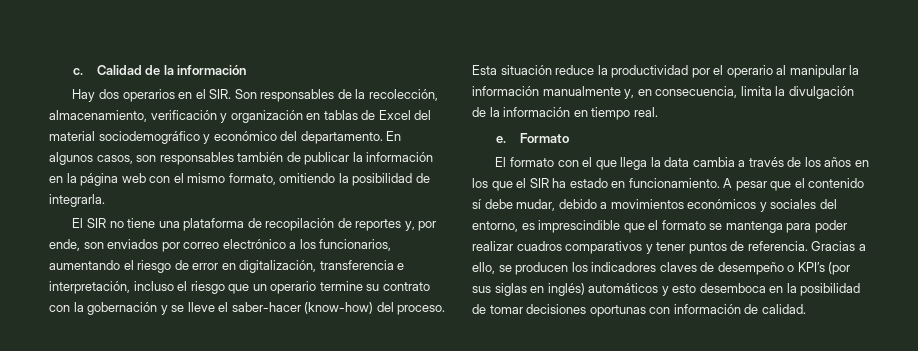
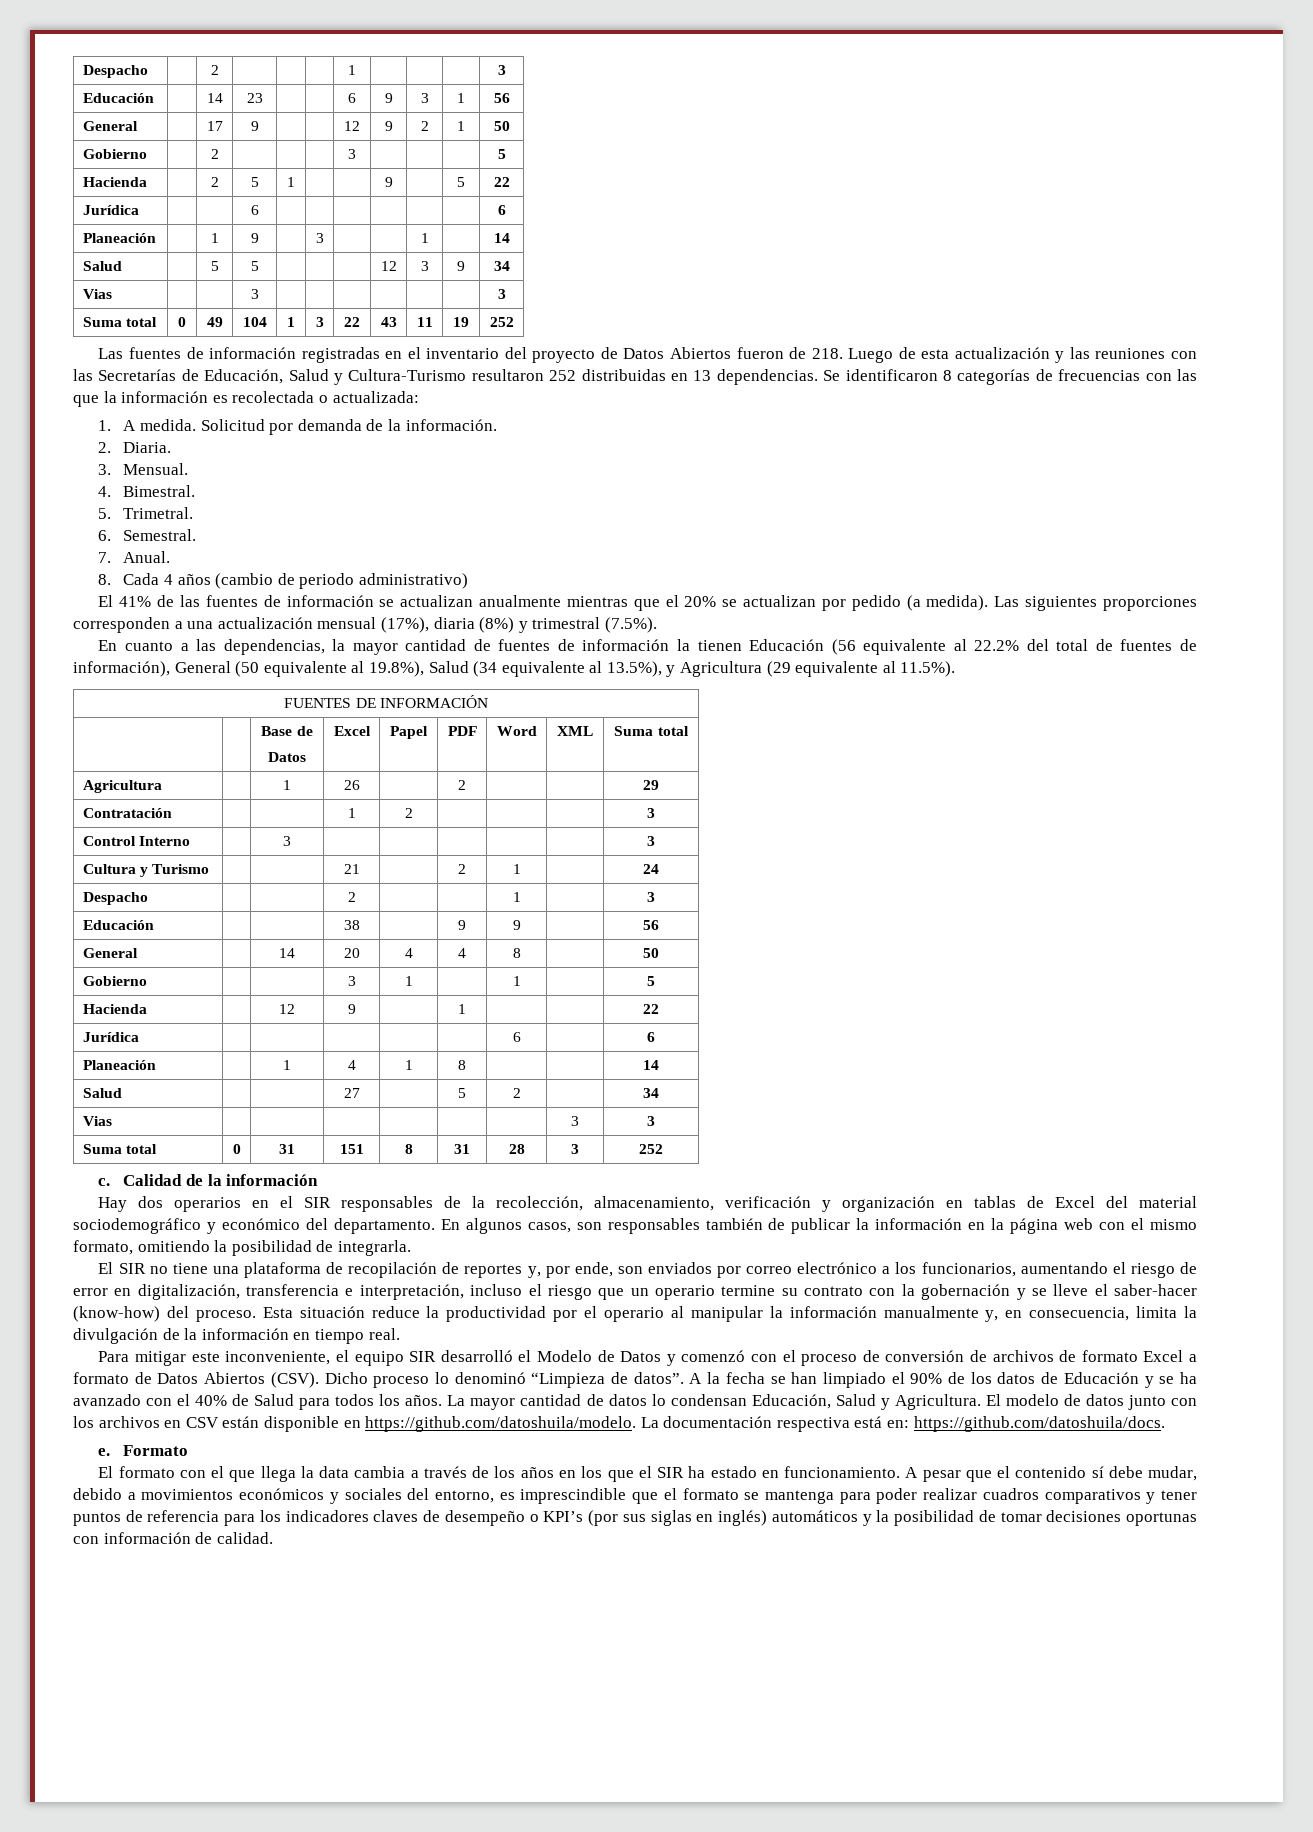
+ Despacho | | 2 | | | | 1 | | | | 3
+ Educación | | 14 | 23 | | | 6 | 9 | 3 | 1 | 56
+ General | | 17 | 9 | | | 12 | 9 | 2 | 1 | 50
+ Gobierno | | 2 | | | | 3 | | | | 5
+ Hacienda | | 2 | 5 | 1 | | | 9 | | 5 | 22
+ Jurídica | | | 6 | | | | | | | 6
+ Planeación | | 1 | 9 | | 3 | | | 1 | | 14
+ Salud | | 5 | 5 | | | | 12 | 3 | 9 | 34
+ Vias | | | 3 | | | | | | | 3
+ Suma total | 0 | 49 | 104 | 1 | 3 | 22 | 43 | 11 | 19 | 252
+ Las fuentes de información registradas en el inventario del proyecto de Datos Abiertos fueron de 218. Luego de esta actualización y las reuniones con las Secretarías de Educación, Salud y Cultura-Turismo resultaron 252 distribuidas en 13 dependencias. Se identificaron 8 categorías de frecuencias con las que la información es recolectada o actualizada:
+ 1. A medida. Solicitud por demanda de la información.
+ 2. Diaria.
+ 3. Mensual.
+ 4. Bimestral.
+ 5. Trimetral.
+ 6. Semestral.
+ 7. Anual.
+ 8. Cada 4 años (cambio de periodo administrativo)
+ El 41% de las fuentes de información se actualizan anualmente mientras que el 20% se actualizan por pedido (a medida). Las siguientes proporciones corresponden a una actualización mensual (17%), diaria (8%) y trimestral (7.5%).
+ En cuanto a las dependencias, la mayor cantidad de fuentes de información la tienen Educación (56 equivalente al 22.2% del total de fuentes de información), General (50 equivalente al 19.8%), Salud (34 equivalente al 13.5%), y Agricultura (29 equivalente al 11.5%).
+ FUENTES DE INFORMACIÓN
+ | | Base de
+ Datos | Excel | Papel | PDF | Word | XML | Suma total
+ Agricultura | | 1 | 26 | | 2 | | | 29
+ Contratación | | | 1 | 2 | | | | 3
+ Control Interno | | 3 | | | | | | 3
+ Cultura y Turismo | | | 21 | | 2 | 1 | | 24
+ Despacho | | | 2 | | | 1 | | 3
+ Educación | | | 38 | | 9 | 9 | | 56
+ General | | 14 | 20 | 4 | 4 | 8 | | 50
+ Gobierno | | | 3 | 1 | | 1 | | 5
+ Hacienda | | 12 | 9 | | 1 | | | 22
+ Jurídica | | | | | | 6 | | 6
+ Planeación | | 1 | 4 | 1 | 8 | | | 14
+ Salud | | | 27 | | 5 | 2 | | 34
+ Vias | | | | | | | 3 | 3
+ Suma total | 0 | 31 | 151 | 8 | 31 | 28 | 3 | 252
- Hay dos operarios en el SIR. Son responsables de la recolección, almacenamiento, verificación y organización en tablas de Excel del material sociodemográfico y económico del departamento.
+ Hay dos operarios en el SIR responsables de la recolección, almacenamiento, verificación y organización en tablas de Excel del material sociodemográfico y económico del departamento.
+ Para mitigar este inconveniente, el equipo SIR desarrolló el Modelo de Datos y comenzó con el proceso de conversión de archivos de formato Excel a formato de Datos Abiertos (CSV). Dicho proceso lo denominó “Limpieza de datos”. A la fecha se han limpiado el 90% de los datos de Educación y se ha avanzado con el 40% de Salud para todos los años. La mayor cantidad de datos lo condensan Educación, Salud y Agricultura. El modelo de datos junto con los archivos en CSV están disponible en https://github.com/datoshuila/modelo. La documentación respectiva está en: https://github.com/datoshuila/docs.
- A pesar que el contenido sí debe mudar, debido a movimientos económicos y sociales del entorno, es imprescindible que el formato se mantenga para poder realizar cuadros comparativos y tener puntos de referencia. Gracias a ello, se producen los indicadores claves de desempeño o KPI’s (por sus siglas en inglés) automáticos y esto desemboca en la posibilidad de tomar decisiones oportunas con información de calidad.
+ A pesar que el contenido sí debe mudar, debido a movimientos económicos y sociales del entorno, es imprescindible que el formato se mantenga para poder realizar cuadros comparativos y tener puntos de referencia para los indicadores claves de desempeño o KPI’s (por sus siglas en inglés) automáticos y la posibilidad de tomar decisiones oportunas con información de calidad.

